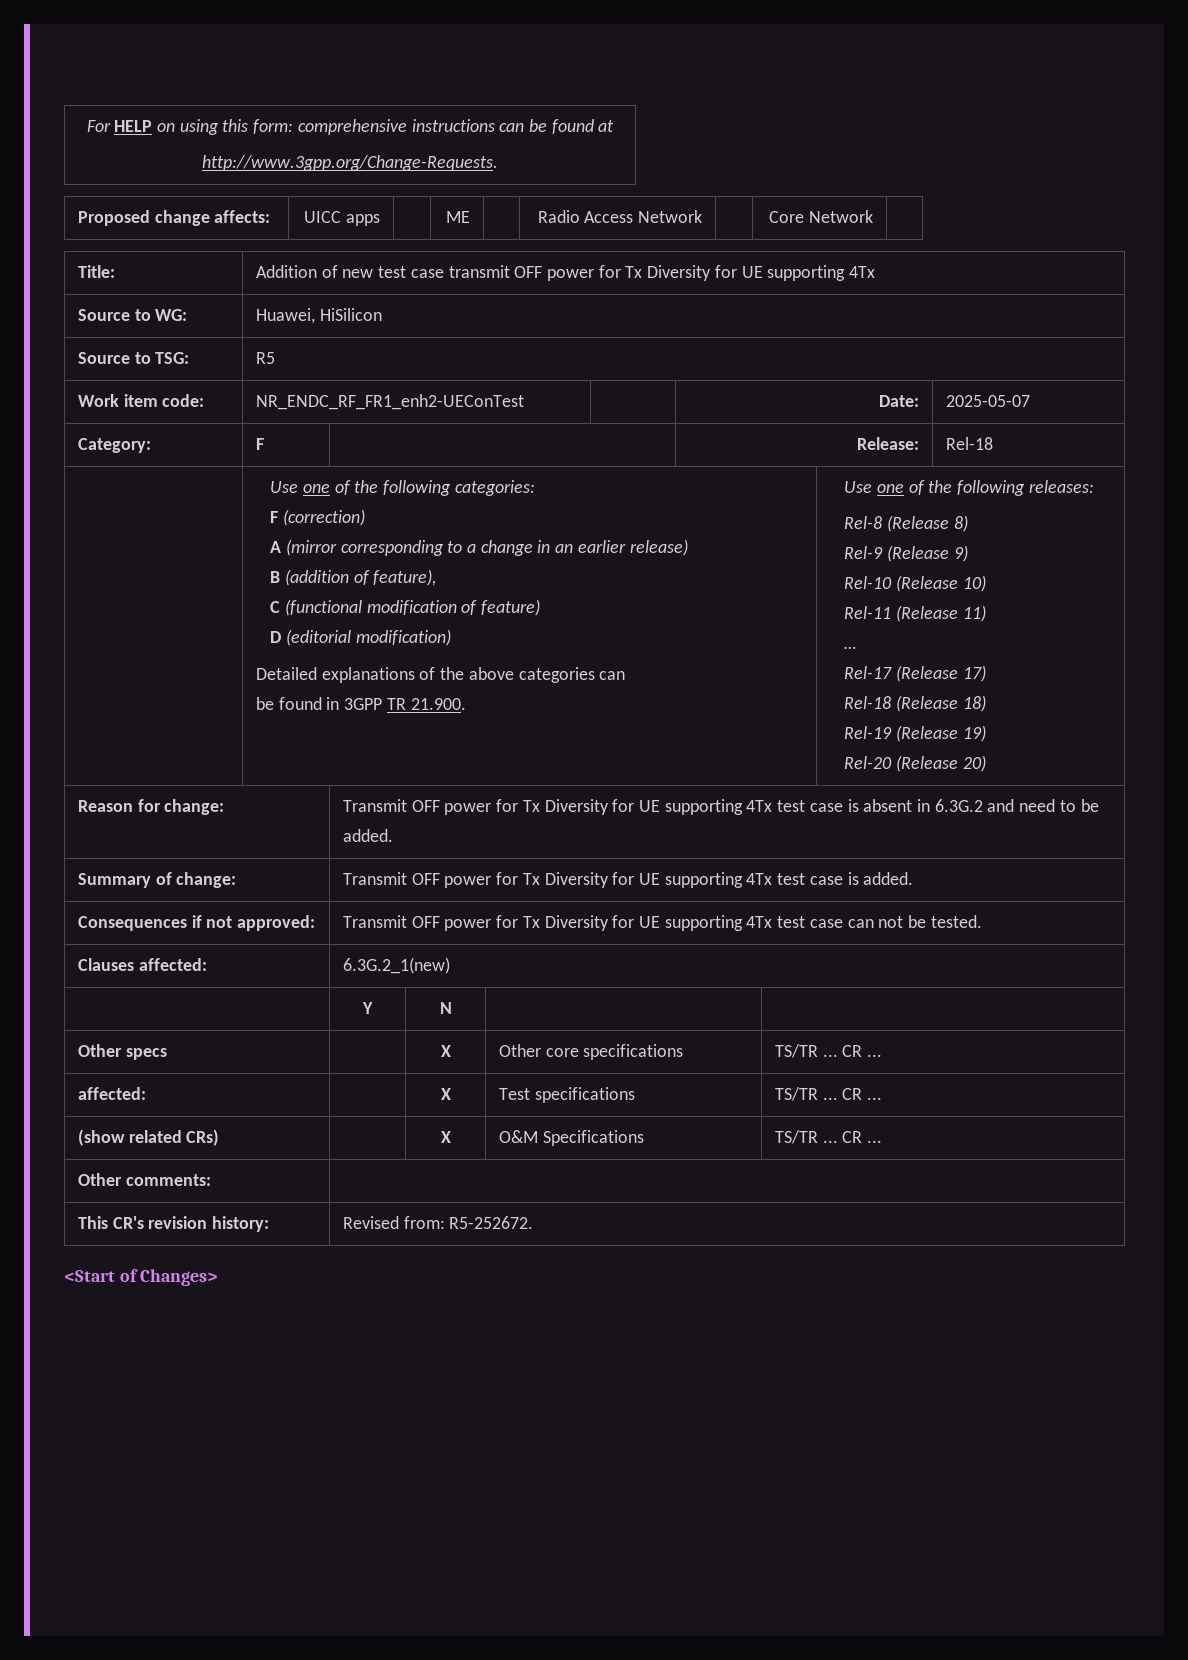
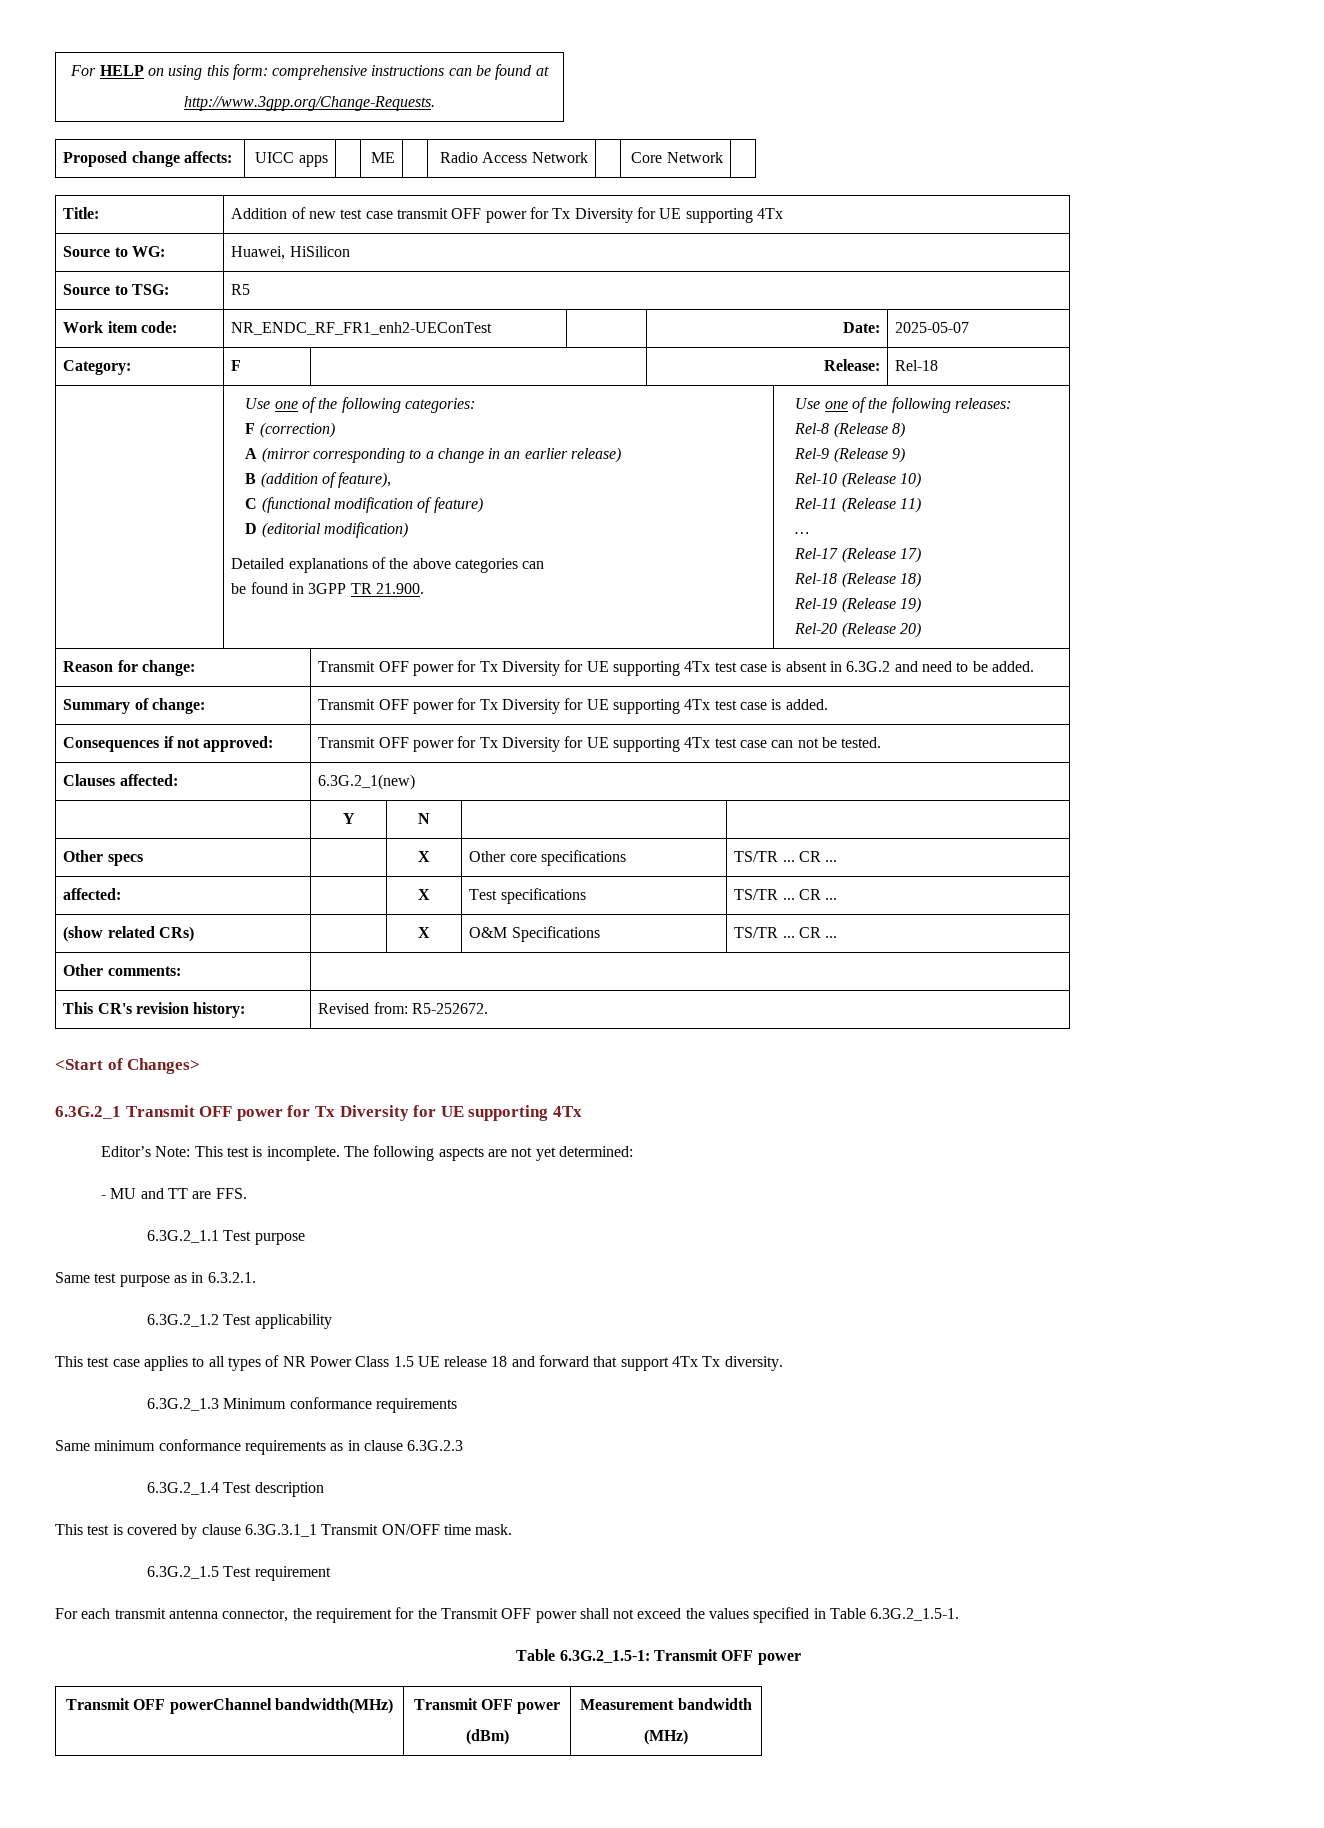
+ 6.3G.2_1 Transmit OFF power for Tx Diversity for UE supporting 4Tx
+ Editor’s Note: This test is incomplete. The following aspects are not yet determined:
+ - MU and TT are FFS.
+ 6.3G.2_1.1 Test purpose
+ Same test purpose as in 6.3.2.1.
+ 6.3G.2_1.2 Test applicability
+ This test case applies to all types of NR Power Class 1.5 UE release 18 and forward that support 4Tx Tx diversity.
+ 6.3G.2_1.3 Minimum conformance requirements
+ Same minimum conformance requirements as in clause 6.3G.2.3
+ 6.3G.2_1.4 Test description
+ This test is covered by clause 6.3G.3.1_1 Transmit ON/OFF time mask.
+ 6.3G.2_1.5 Test requirement
+ For each transmit antenna connector, the requirement for the Transmit OFF power shall not exceed the values specified in Table 6.3G.2_1.5-1.
+ Table 6.3G.2_1.5-1: Transmit OFF power
+ Transmit OFF powerChannel bandwidth(MHz) | Transmit OFF power
+ (dBm) | Measurement bandwidth
+ (MHz)

